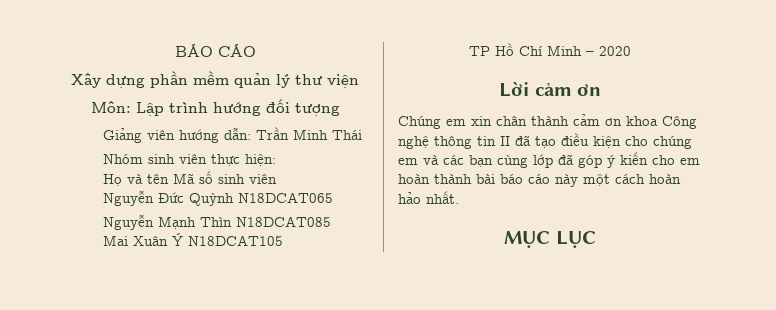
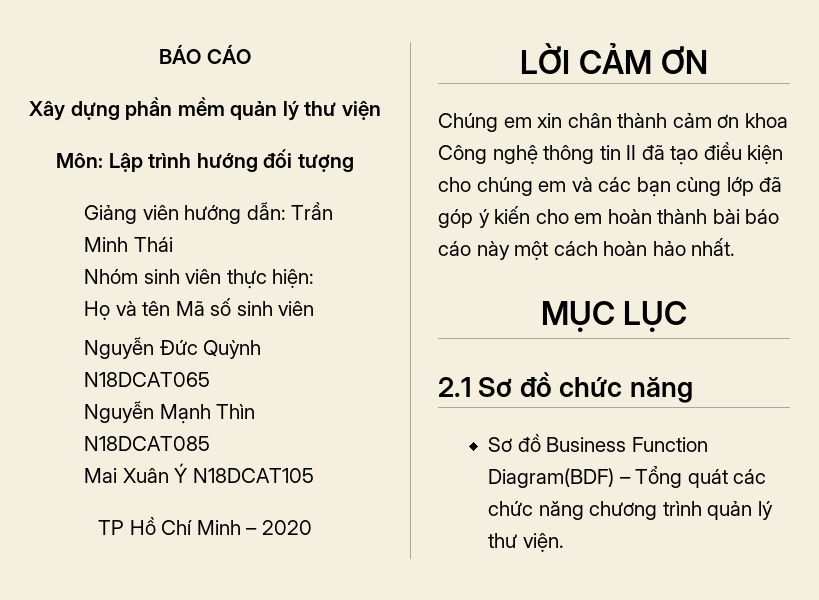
- Lời cảm ơn
+ LỜI CẢM ƠN
+ 2.1 Sơ đồ chức năng
+ Sơ đồ Business Function Diagram(BDF) – Tổng quát các chức năng chương trình quản lý thư viện.

